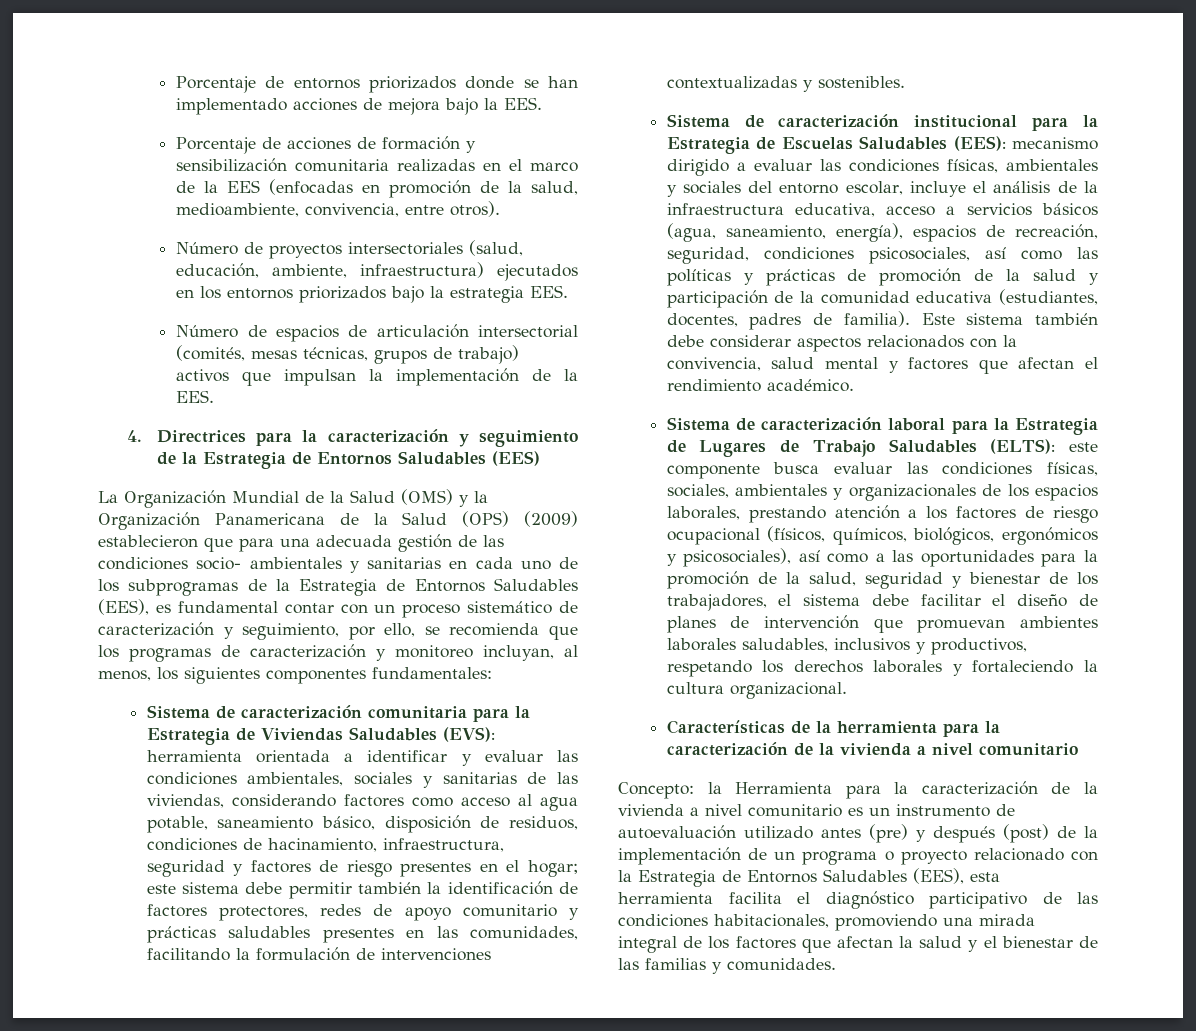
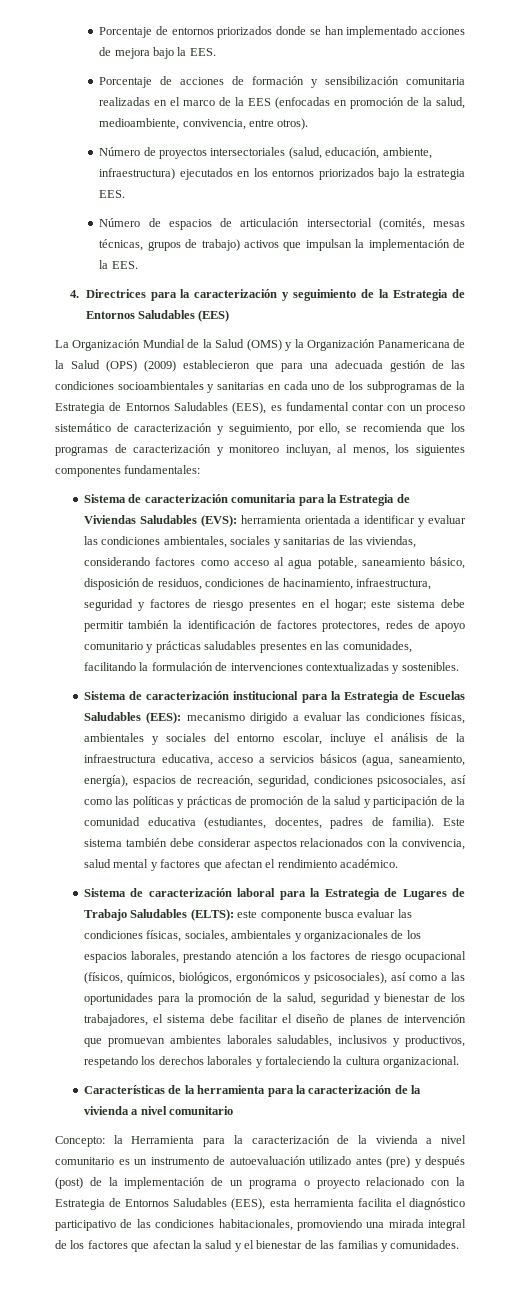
- La Organización Mundial de la Salud (OMS) y la Organización Panamericana de la Salud (OPS) (2009) establecieron que para una adecuada gestión de las condiciones socio- ambientales y sanitarias en cada uno de los subprogramas de la Estrategia de Entornos Saludables (EES), es fundamental contar con un proceso sistemático de caracterización y seguimiento, por ello, se recomienda que los programas de caracterización y monitoreo incluyan, al menos, los siguientes componentes fundamentales:
+ La Organización Mundial de la Salud (OMS) y la Organización Panamericana de la Salud (OPS) (2009) establecieron que para una adecuada gestión de las condiciones socioambientales y sanitarias en cada uno de los subprogramas de la Estrategia de Entornos Saludables (EES), es fundamental contar con un proceso sistemático de caracterización y seguimiento, por ello, se recomienda que los programas de caracterización y monitoreo incluyan, al menos, los siguientes componentes fundamentales:

